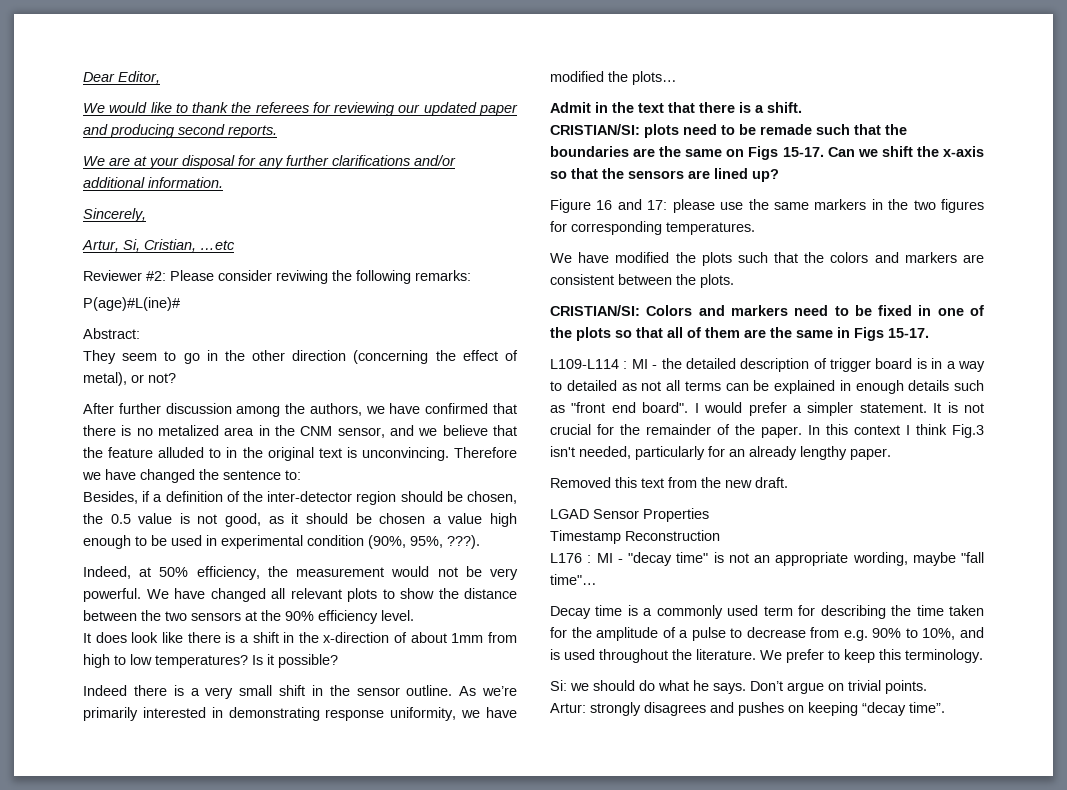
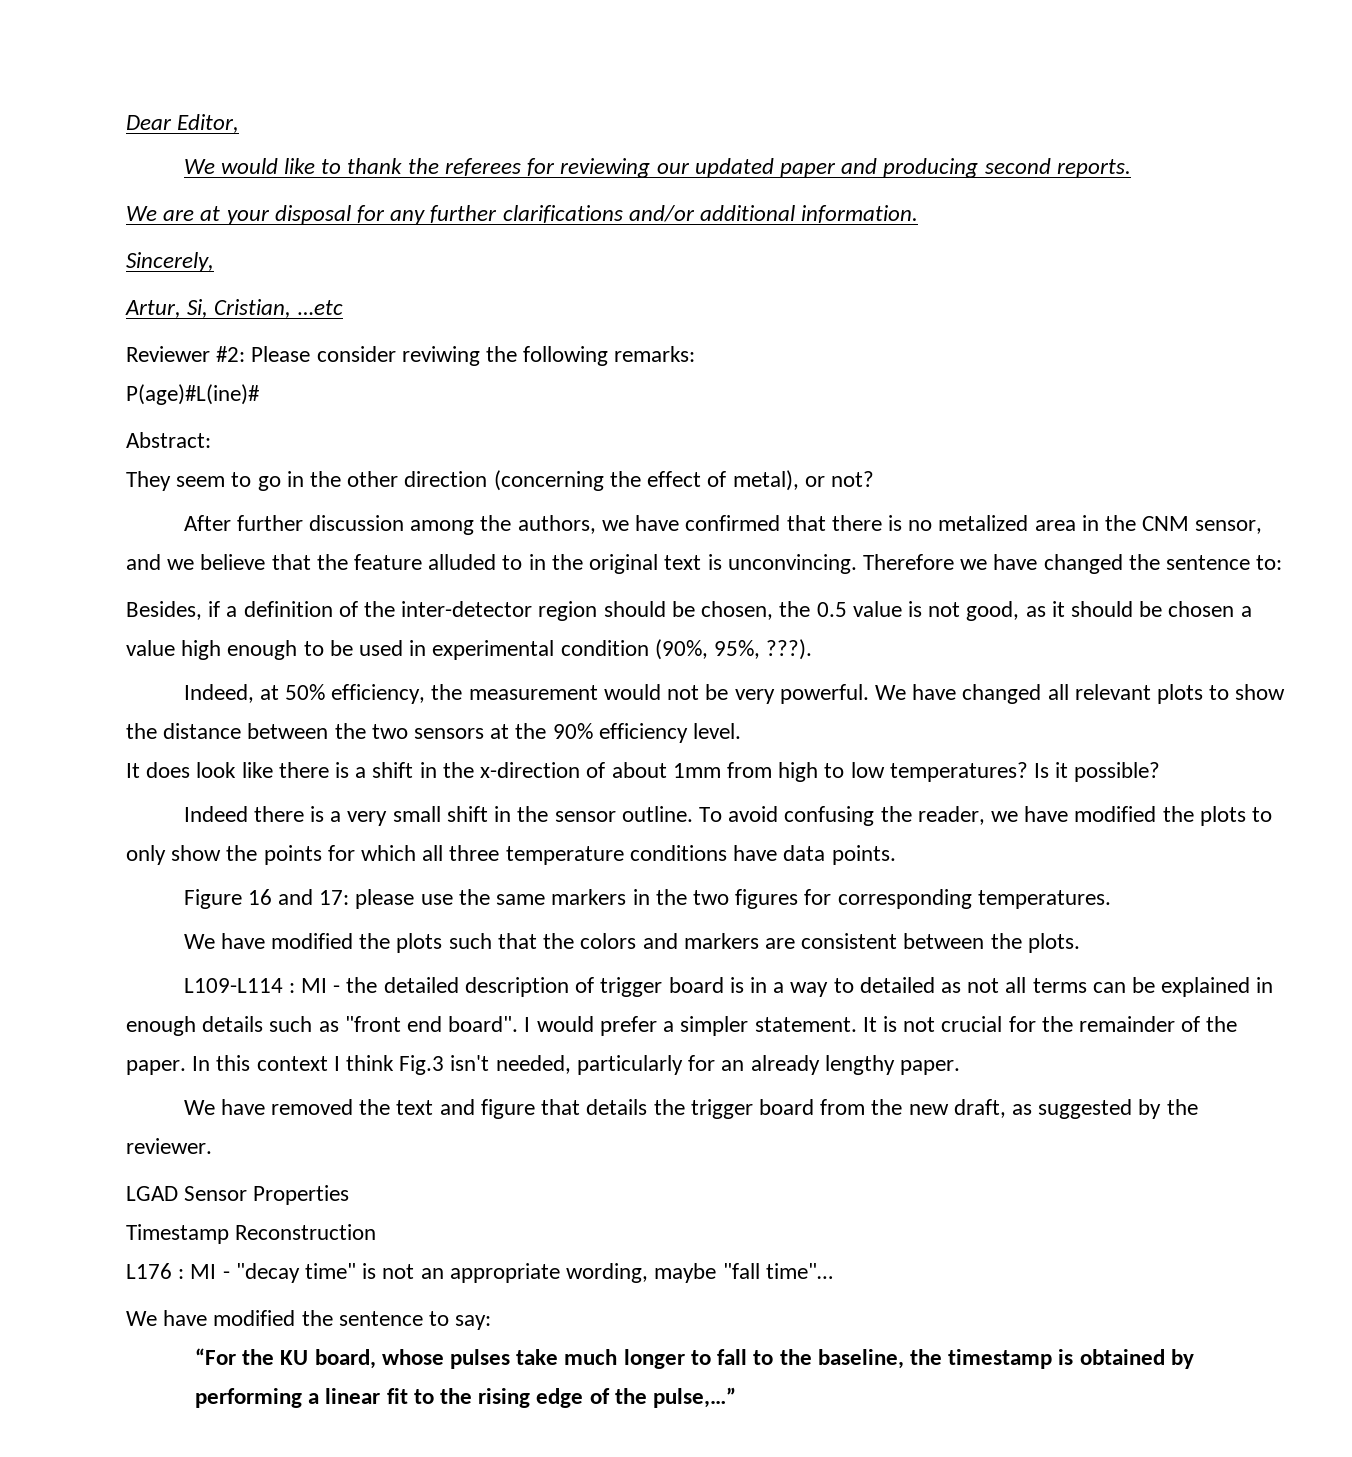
- As we’re primarily interested in demonstrating response uniformity, we have modified the plots…
- Admit in the text that there is a shift.
- CRISTIAN/SI: plots need to be remade such that the boundaries are the same on Figs 15-17. Can we shift the x-axis so that the sensors are lined up?
+ To avoid confusing the reader, we have modified the plots to only show the points for which all three temperature conditions have data points.
- CRISTIAN/SI: Colors and markers need to be fixed in one of the plots so that all of them are the same in Figs 15-17.
- Removed this text from the new draft.
+ We have removed the text and figure that details the trigger board from the new draft, as suggested by the reviewer.
- Decay time is a commonly used term for describing the time taken for the amplitude of a pulse to decrease from e.g. 90% to 10%, and is used throughout the literature. We prefer to keep this terminology.
- Si: we should do what he says. Don’t argue on trivial points.
- Artur: strongly disagrees and pushes on keeping “decay time”.
+ We have modified the sentence to say:
+ “For the KU board, whose pulses take much longer to fall to the baseline, the timestamp is obtained by performing a linear fit to the rising edge of the pulse,…”

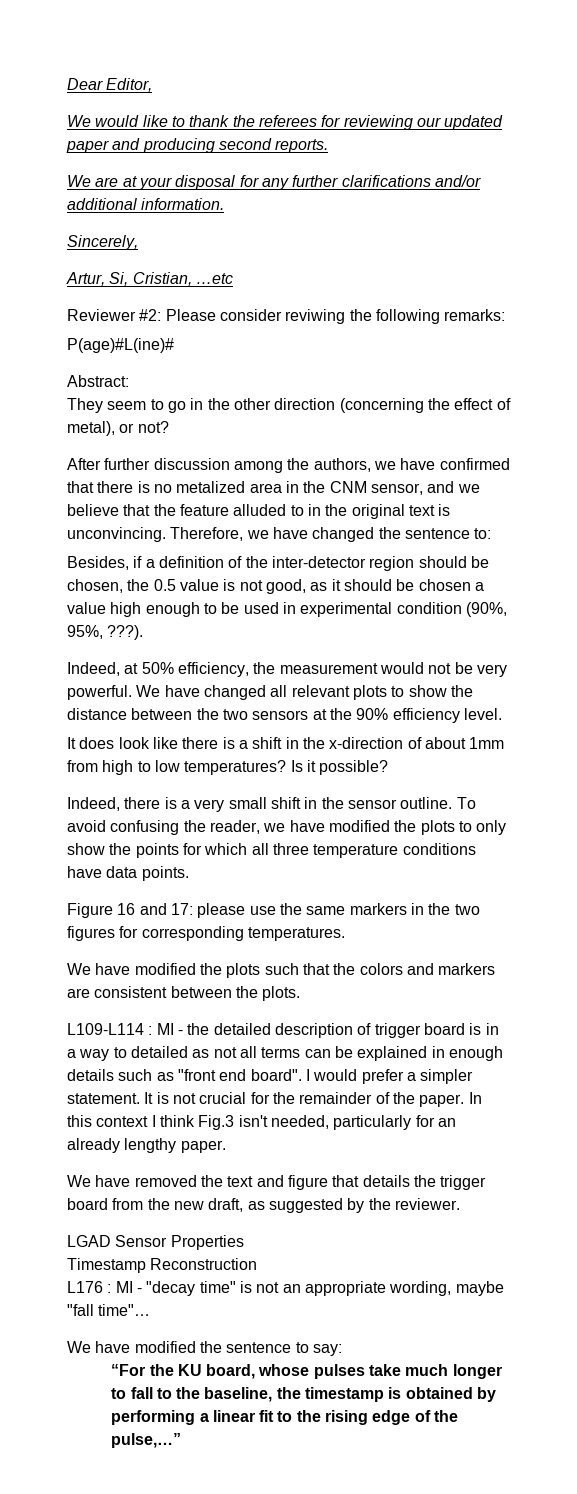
- Therefore we have changed the sentence to:
+ Therefore, we have changed the sentence to:
- Indeed there is a very small shift in the sensor outline.
+ Indeed, there is a very small shift in the sensor outline.

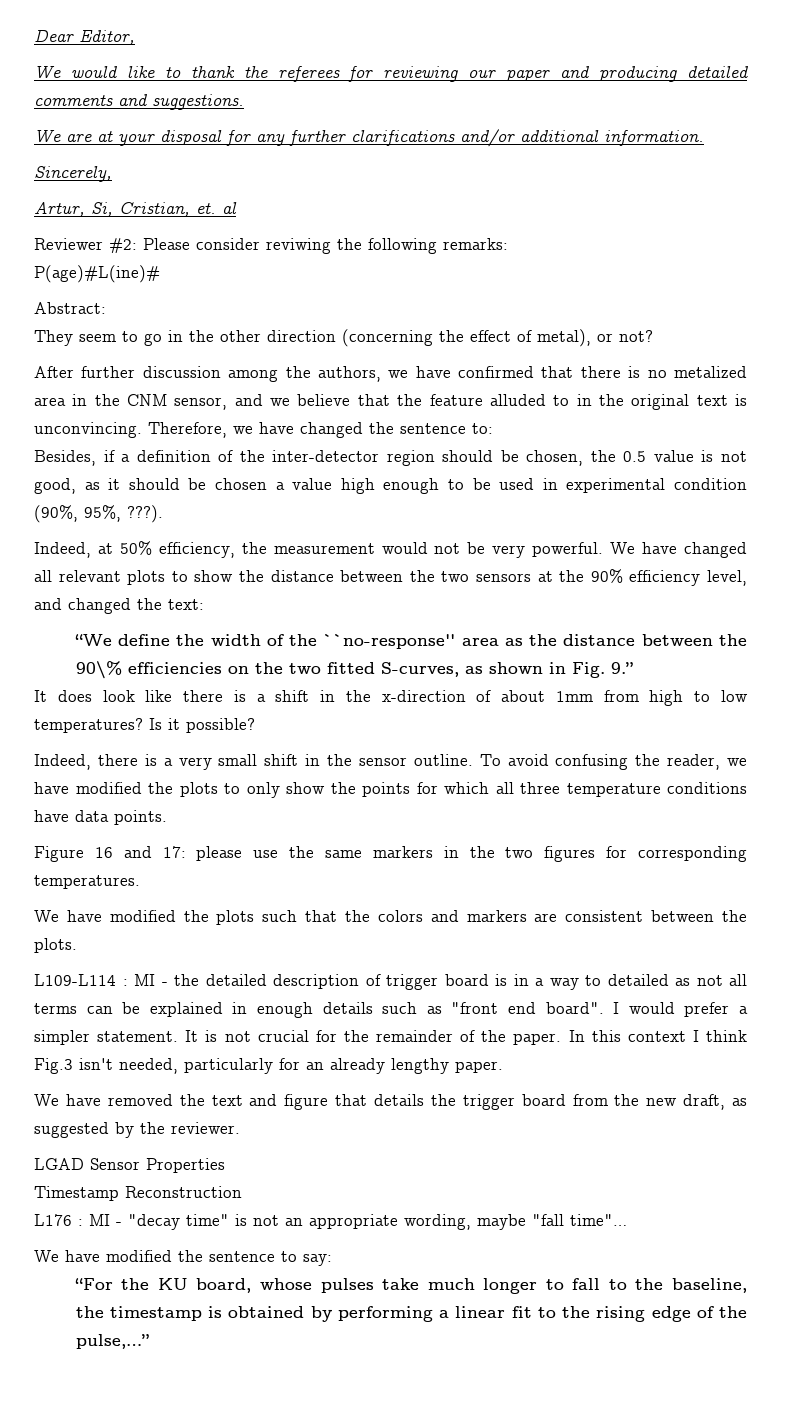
- We would like to thank the referees for reviewing our updated paper and producing second reports.
+ We would like to thank the referees for reviewing our paper and producing detailed comments and suggestions.
- Artur, Si, Cristian, …etc
+ Artur, Si, Cristian, et. al
- We have changed all relevant plots to show the distance between the two sensors at the 90% efficiency level.
+ We have changed all relevant plots to show the distance between the two sensors at the 90% efficiency level, and changed the text:
+ “We define the width of the ``no-response'' area as the distance between the 90\% efficiencies on the two fitted S-curves, as shown in Fig. 9.”

